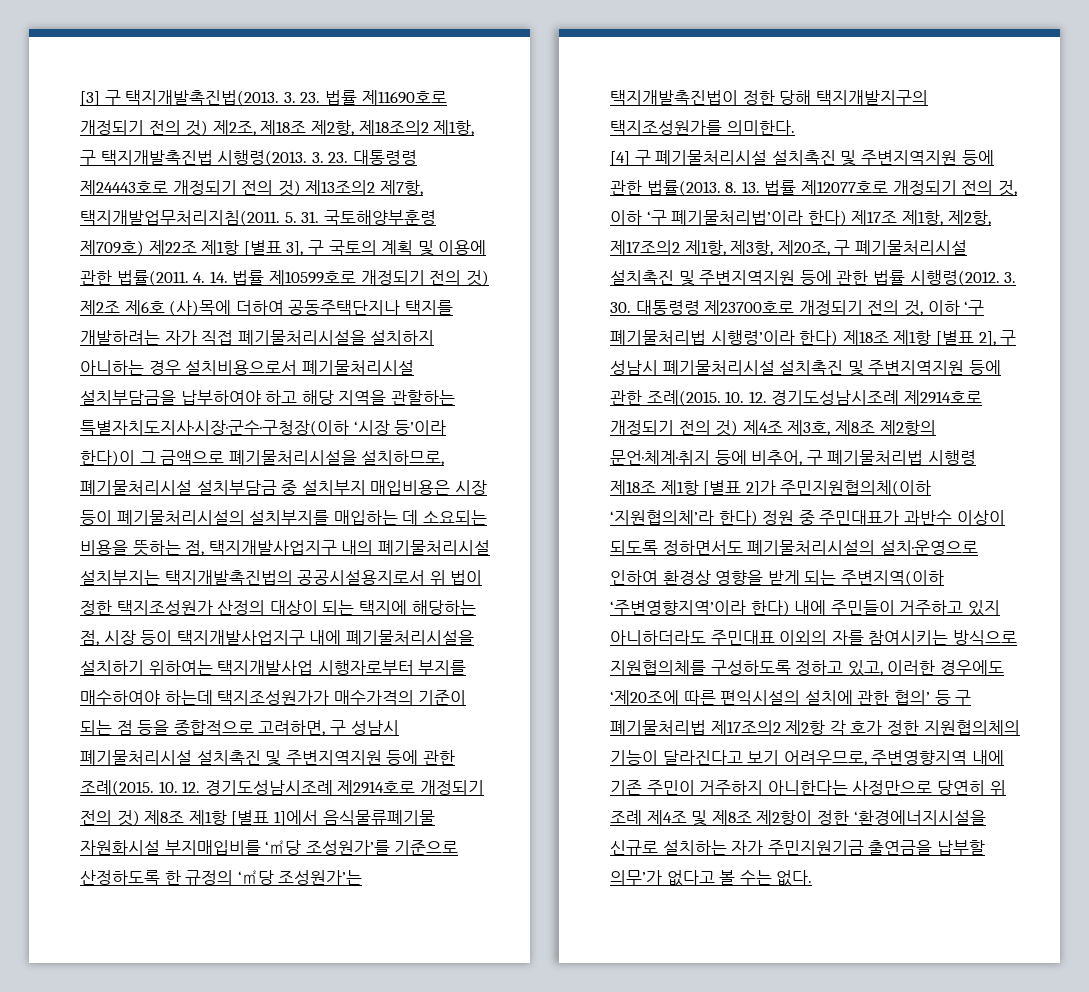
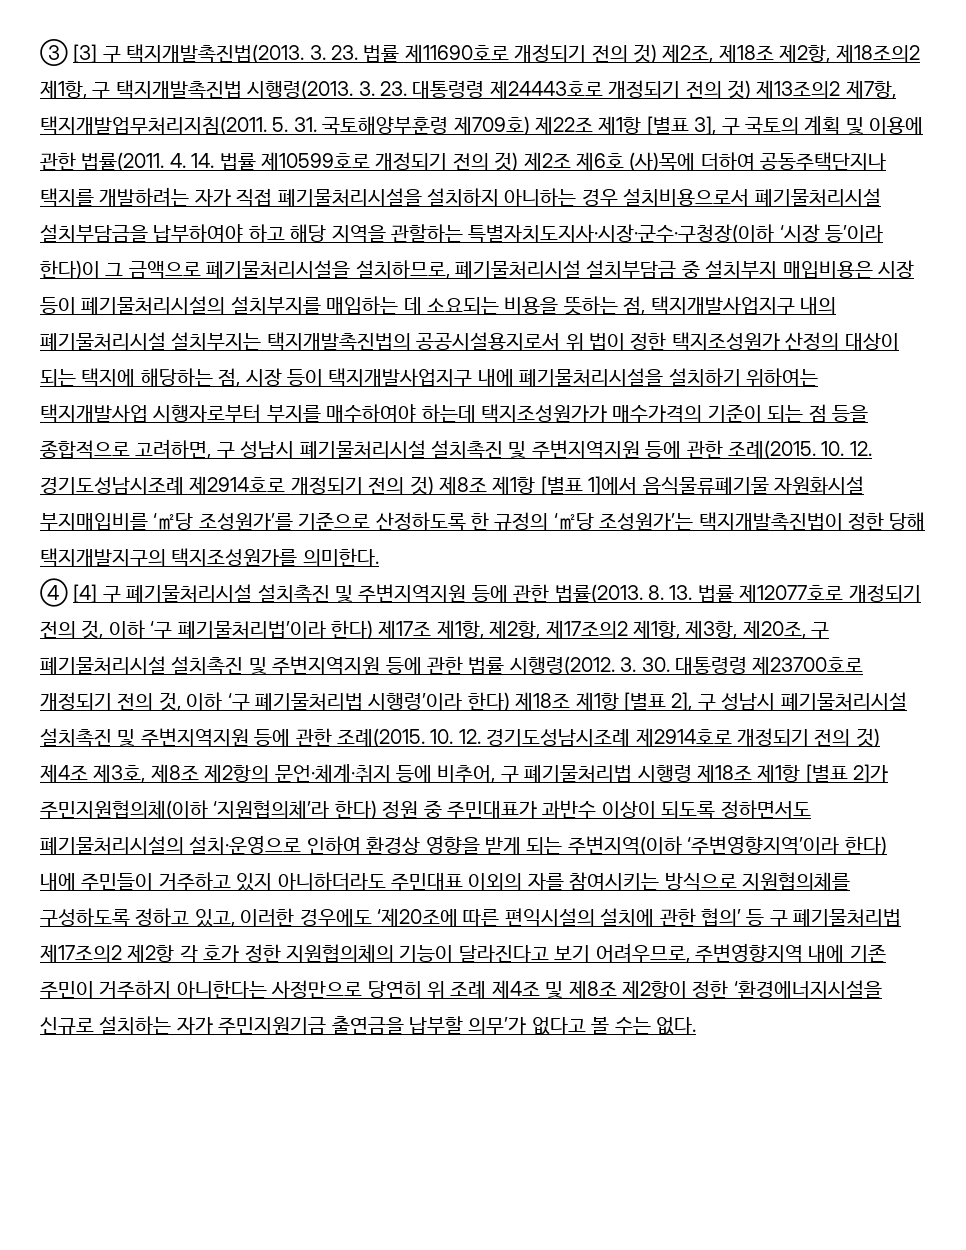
- [3] 구 택지개발촉진법(2013.
+ ③ [3] 구 택지개발촉진법(2013.
- [4] 구 폐기물처리시설 설치촉진 및 주변지역지원 등에 관한 법률(2013.
+ ④ [4] 구 폐기물처리시설 설치촉진 및 주변지역지원 등에 관한 법률(2013.

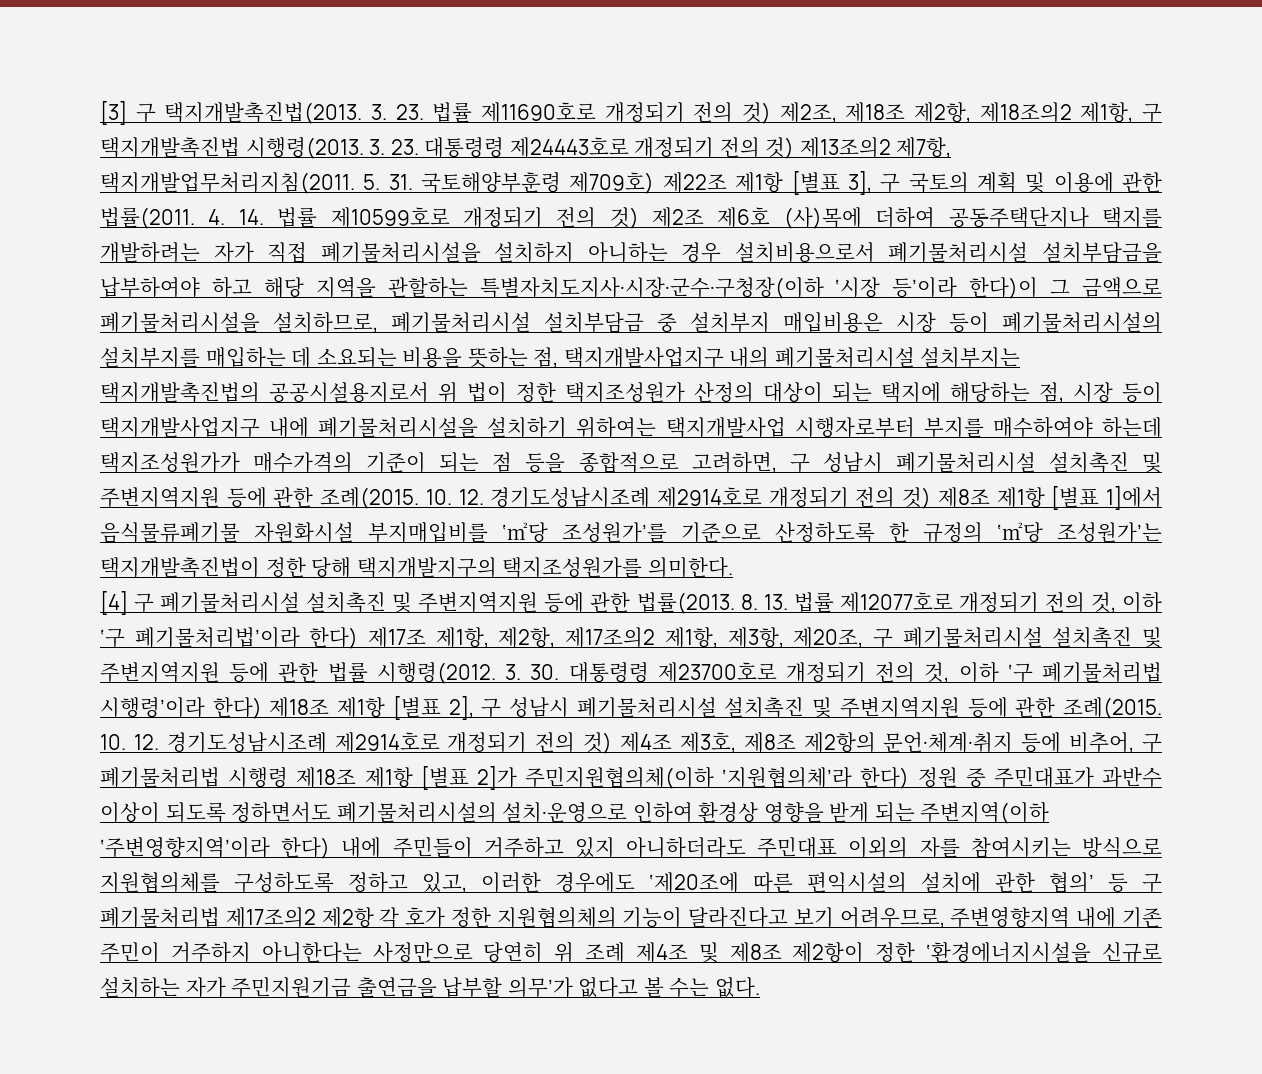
- ③ [3] 구 택지개발촉진법(2013.
+ [3] 구 택지개발촉진법(2013.
- ④ [4] 구 폐기물처리시설 설치촉진 및 주변지역지원 등에 관한 법률(2013.
+ [4] 구 폐기물처리시설 설치촉진 및 주변지역지원 등에 관한 법률(2013.

